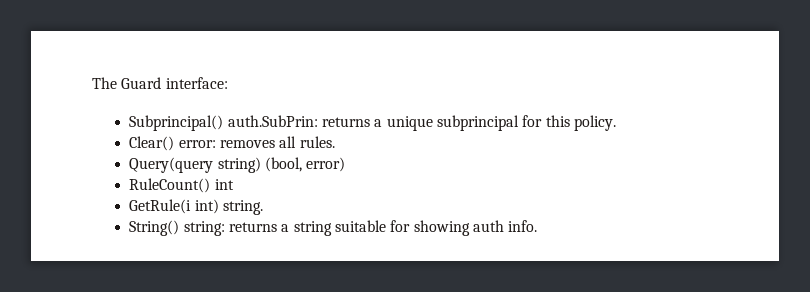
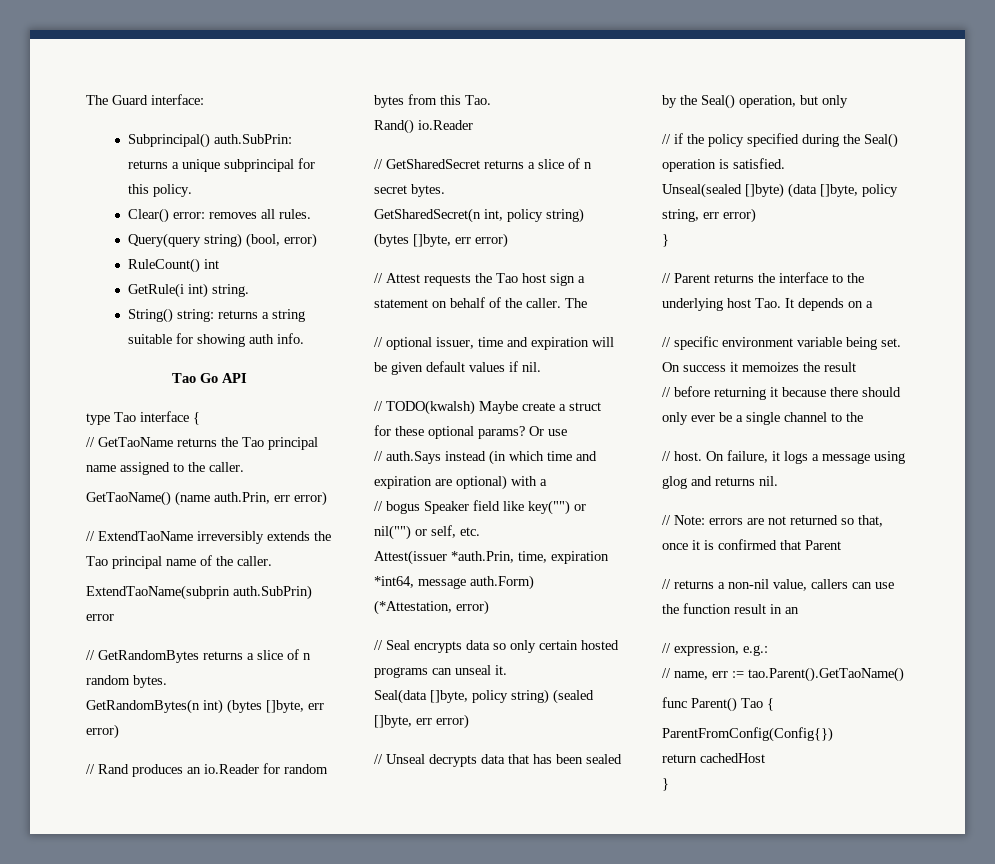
+ Tao Go API
+ type Tao interface {
+ // GetTaoName returns the Tao principal name assigned to the caller.
+ GetTaoName() (name auth.Prin, err error)
+ // ExtendTaoName irreversibly extends the Tao principal name of the caller.
+ ExtendTaoName(subprin auth.SubPrin) error
+ // GetRandomBytes returns a slice of n random bytes.
+ GetRandomBytes(n int) (bytes []byte, err error)
+ // Rand produces an io.Reader for random bytes from this Tao.
+ Rand() io.Reader
+ // GetSharedSecret returns a slice of n secret bytes.
+ GetSharedSecret(n int, policy string) (bytes []byte, err error)
+ // Attest requests the Tao host sign a statement on behalf of the caller. The
+ // optional issuer, time and expiration will be given default values if nil.
+ // TODO(kwalsh) Maybe create a struct for these optional params? Or use
+ // auth.Says instead (in which time and expiration are optional) with a
+ // bogus Speaker field like key("") or nil("") or self, etc.
+ Attest(issuer *auth.Prin, time, expiration *int64, message auth.Form)
+ (*Attestation, error)
+ // Seal encrypts data so only certain hosted programs can unseal it.
+ Seal(data []byte, policy string) (sealed []byte, err error)
+ // Unseal decrypts data that has been sealed by the Seal() operation, but only
+ // if the policy specified during the Seal() operation is satisfied.
+ Unseal(sealed []byte) (data []byte, policy string, err error)
+ }
+ // Parent returns the interface to the underlying host Tao. It depends on a
+ // specific environment variable being set. On success it memoizes the result
+ // before returning it because there should only ever be a single channel to the
+ // host. On failure, it logs a message using glog and returns nil.
+ // Note: errors are not returned so that, once it is confirmed that Parent
+ // returns a non-nil value, callers can use the function result in an
+ // expression, e.g.:
+ // name, err := tao.Parent().GetTaoName()
+ func Parent() Tao {
+ ParentFromConfig(Config{})
+ return cachedHost
+ }

